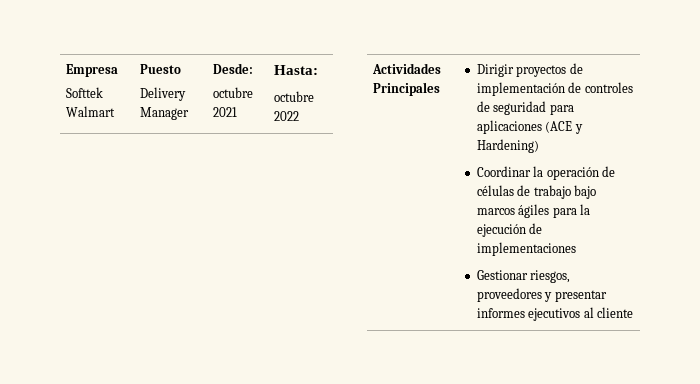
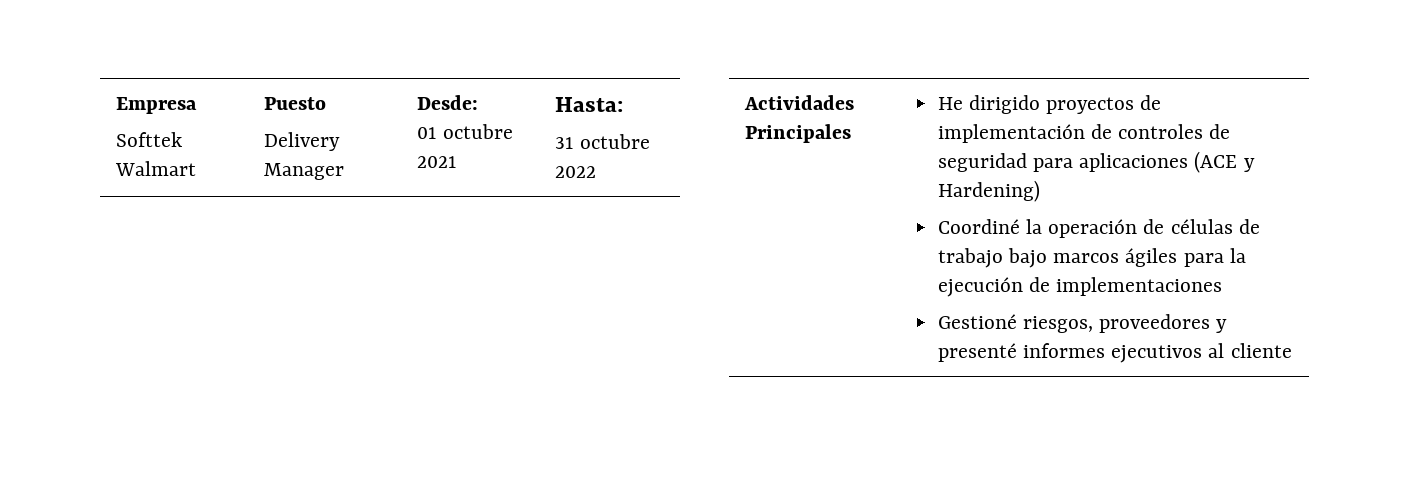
  Empresa
  Softtek Walmart | Puesto
  Delivery Manager | Desde:
- octubre 2021 | Hasta:
- octubre 2022
+ 01 octubre 2021 | Hasta:
+ 31 octubre 2022
- Actividades Principales | Dirigir proyectos de implementación de controles de seguridad para aplicaciones (ACE y Hardening)
- Coordinar la operación de células de trabajo bajo marcos ágiles para la ejecución de implementaciones
- Gestionar riesgos, proveedores y presentar informes ejecutivos al cliente
+ Actividades Principales | He dirigido proyectos de implementación de controles de seguridad para aplicaciones (ACE y Hardening)
+ Coordiné la operación de células de trabajo bajo marcos ágiles para la ejecución de implementaciones
+ Gestioné riesgos, proveedores y presenté informes ejecutivos al cliente

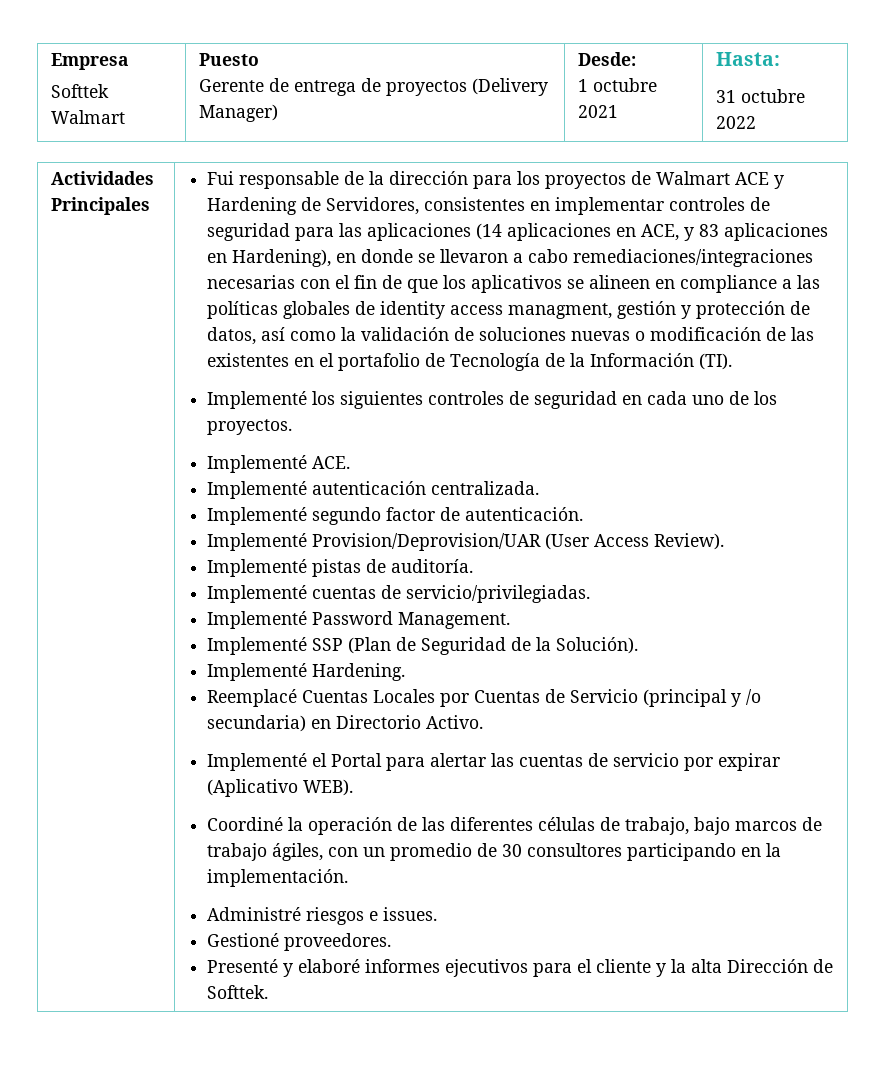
  Empresa
  Softtek Walmart | Puesto
- Delivery Manager | Desde:
- 01 octubre 2021 | Hasta:
+ Gerente de entrega de proyectos (Delivery Manager) | Desde:
+ 1 octubre 2021 | Hasta:
- He dirigido proyectos de implementación de controles de seguridad para aplicaciones (ACE y Hardening)
+ Fui responsable de la dirección para los proyectos de Walmart ACE y Hardening de Servidores, consistentes en implementar controles de seguridad para las aplicaciones (14 aplicaciones en ACE, y 83 aplicaciones en Hardening), en donde se llevaron a cabo remediaciones/integraciones necesarias con el fin de que los aplicativos se alineen en compliance a las políticas globales de identity access managment, gestión y protección de datos, así como la validación de soluciones nuevas o modificación de las existentes en el portafolio de Tecnología de la Información (TI).
+ Implementé los siguientes controles de seguridad en cada uno de los proyectos.
+ Implementé ACE.
+ Implementé autenticación centralizada.
+ Implementé segundo factor de autenticación.
+ Implementé Provision/Deprovision/UAR (User Access Review).
+ Implementé pistas de auditoría.
+ Implementé cuentas de servicio/privilegiadas.
+ Implementé Password Management.
+ Implementé SSP (Plan de Seguridad de la Solución).
+ Implementé Hardening.
+ Reemplacé Cuentas Locales por Cuentas de Servicio (principal y /o secundaria) en Directorio Activo.
+ Implementé el Portal para alertar las cuentas de servicio por expirar (Aplicativo WEB).
- Coordiné la operación de células de trabajo bajo marcos ágiles para la ejecución de implementaciones
- Gestioné riesgos, proveedores y presenté informes ejecutivos al cliente
+ Coordiné la operación de las diferentes células de trabajo, bajo marcos de trabajo ágiles, con un promedio de 30 consultores participando en la implementación.
+ Administré riesgos e issues.
+ Gestioné proveedores.
+ Presenté y elaboré informes ejecutivos para el cliente y la alta Dirección de Softtek.

